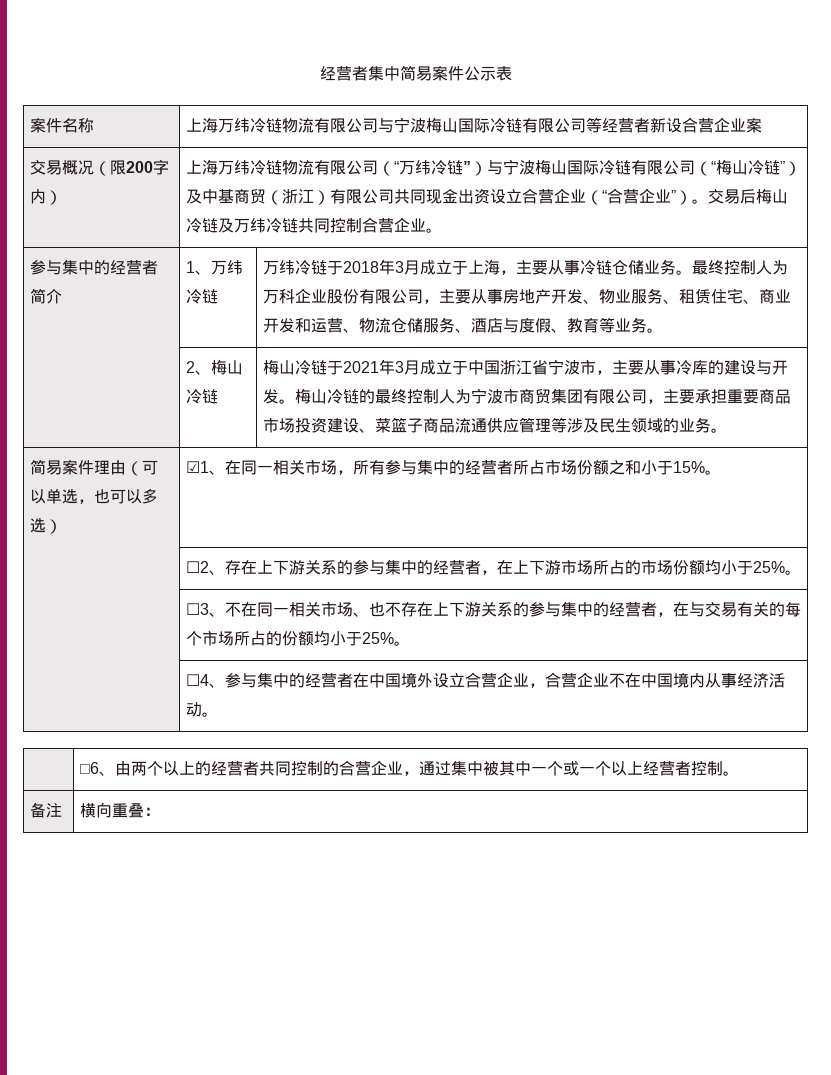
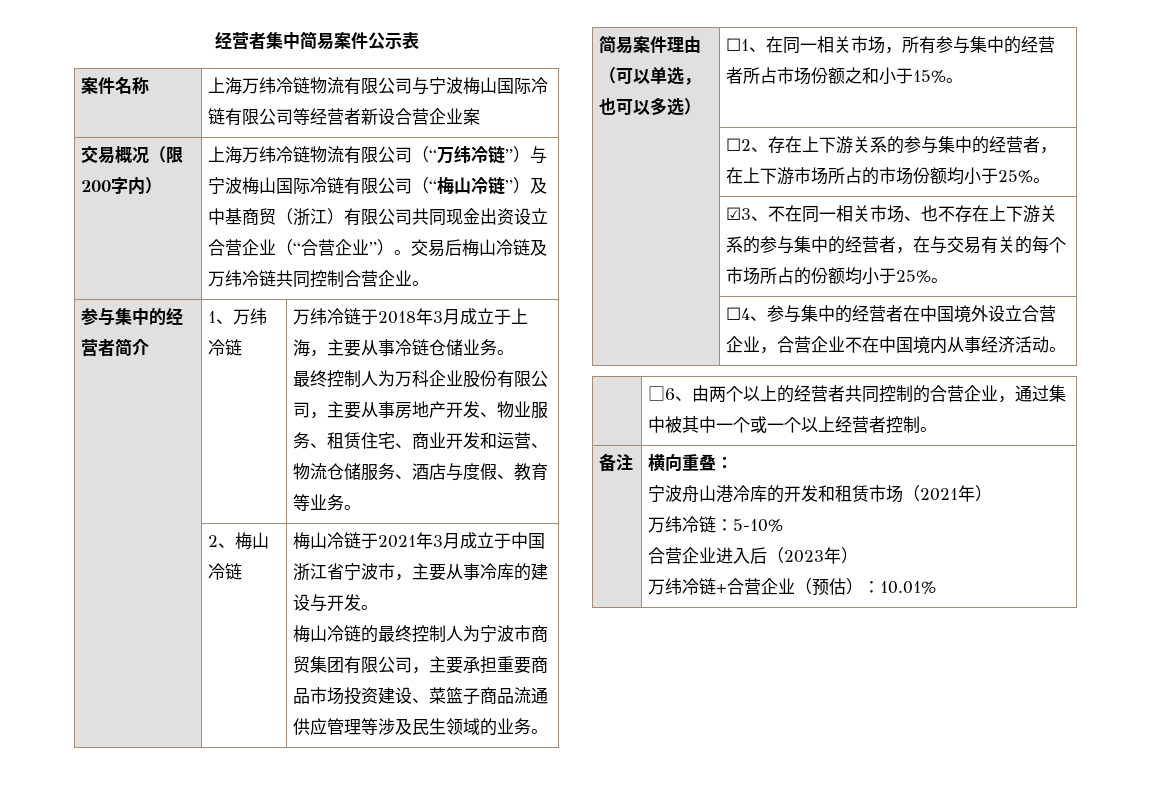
- 万纬冷链于2018年3月成立于上海，主要从事冷链仓储业务。最终控制人为万科企业股份有限公司，主要从事房地产开发、物业服务、租赁住宅、商业开发和运营、物流仓储服务、酒店与度假、教育等业务。
+ 万纬冷链于2018年3月成立于上海，主要从事冷链仓储业务。
+ 最终控制人为万科企业股份有限公司，主要从事房地产开发、物业服务、租赁住宅、商业开发和运营、物流仓储服务、酒店与度假、教育等业务。
- 梅山冷链于2021年3月成立于中国浙江省宁波市，主要从事冷库的建设与开发。梅山冷链的最终控制人为宁波市商贸集团有限公司，主要承担重要商品市场投资建设、菜篮子商品流通供应管理等涉及民生领域的业务。
+ 梅山冷链于2021年3月成立于中国浙江省宁波市，主要从事冷库的建设与开发。
+ 梅山冷链的最终控制人为宁波市商贸集团有限公司，主要承担重要商品市场投资建设、菜篮子商品流通供应管理等涉及民生领域的业务。
- 简易案件理由（可以单选，也可以多选） | ☑1、在同一相关市场，所有参与集中的经营者所占市场份额之和小于15%。
+ 简易案件理由（可以单选，也可以多选） | ☐1、在同一相关市场，所有参与集中的经营者所占市场份额之和小于15%。
- | ☐3、不在同一相关市场、也不存在上下游关系的参与集中的经营者，在与交易有关的每个市场所占的份额均小于25%。
+ | ☑3、不在同一相关市场、也不存在上下游关系的参与集中的经营者，在与交易有关的每个市场所占的份额均小于25%。
  备注 | 横向重叠：
+ 宁波舟山港冷库的开发和租赁市场（2021年）
+ 万纬冷链：5-10%
+ 合营企业进入后（2023年）
+ 万纬冷链+合营企业（预估）：10.01%

